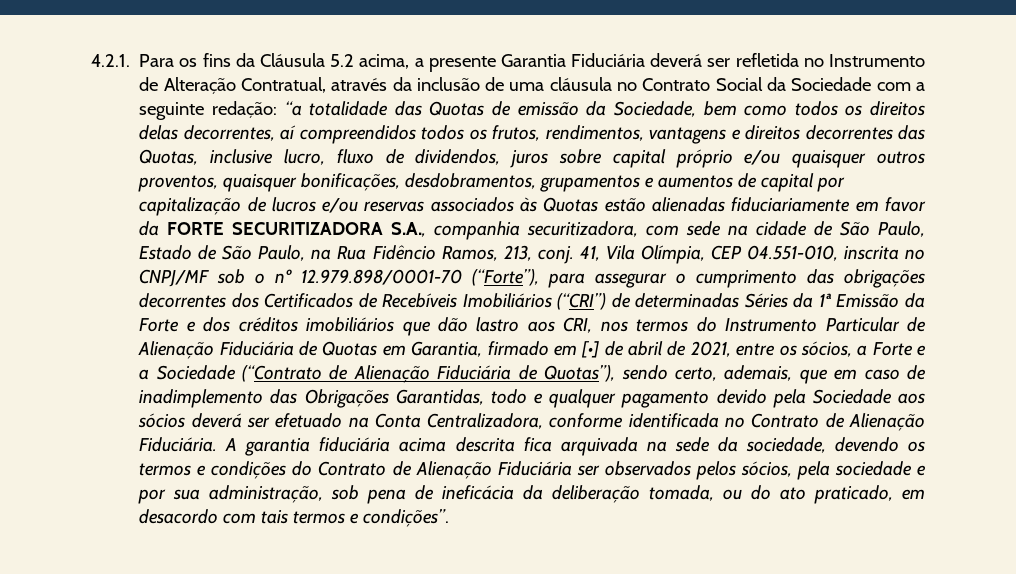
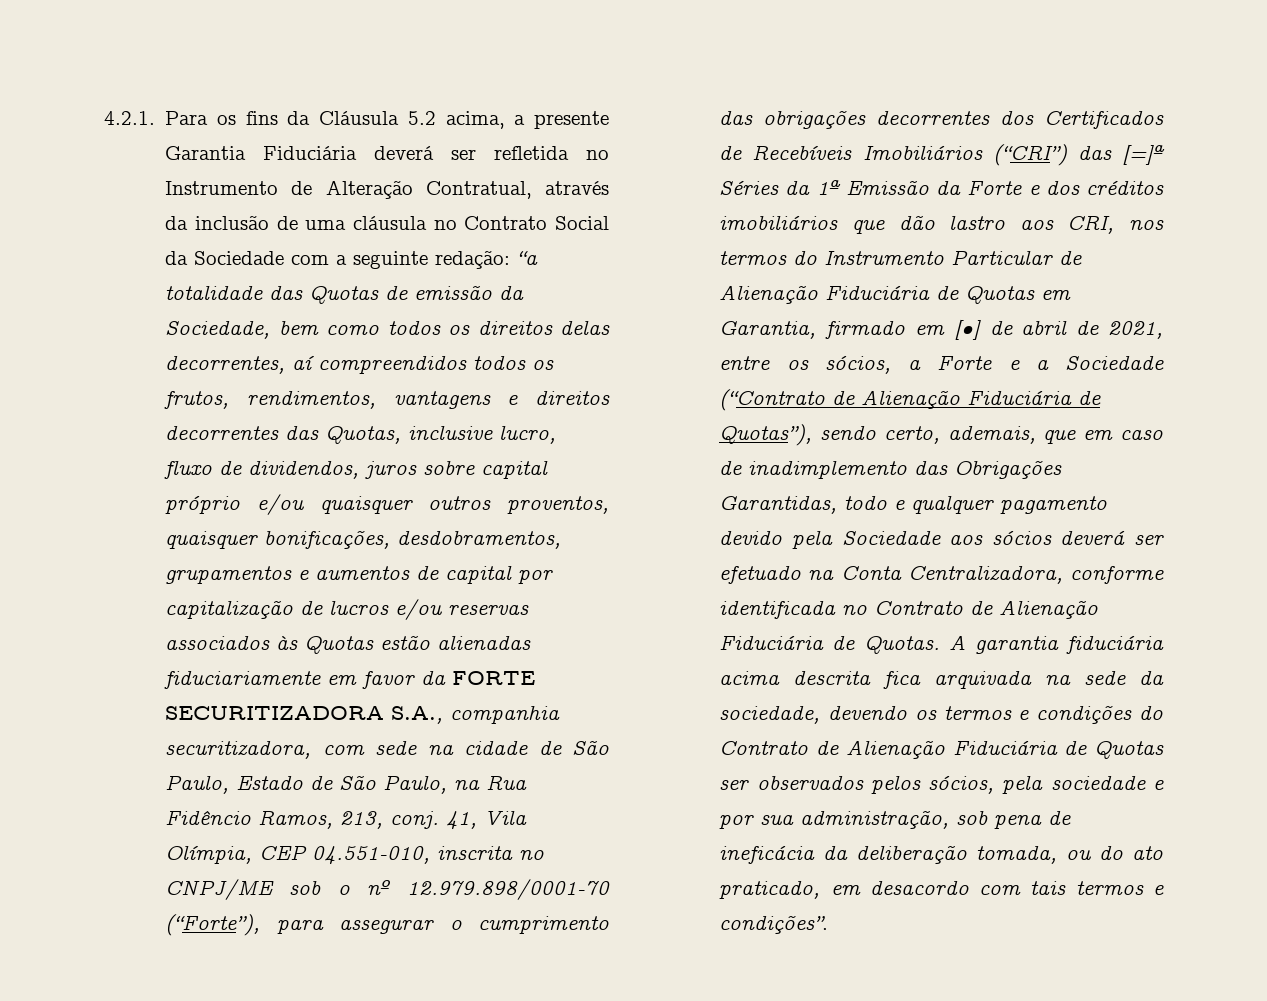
- 41, Vila Olímpia, CEP 04.551-010, inscrita no CNPJ/MF sob o nº 12.979.898/0001-70 (“Forte”), para assegurar o cumprimento das obrigações decorrentes dos Certificados de Recebíveis Imobiliários (“CRI”) de determinadas Séries da 1ª Emissão da Forte e dos créditos imobiliários que dão lastro aos CRI, nos termos do Instrumento Particular de Alienação Fiduciária de Quotas em Garantia, firmado em [•] de abril de 2021, entre os sócios, a Forte e a Sociedade (“Contrato de Alienação Fiduciária de Quotas”), sendo certo, ademais, que em caso de inadimplemento das Obrigações Garantidas, todo e qualquer pagamento devido pela Sociedade aos sócios deverá ser efetuado na Conta Centralizadora, conforme identificada no Contrato de Alienação Fiduciária.
+ 41, Vila Olímpia, CEP 04.551-010, inscrita no CNPJ/ME sob o nº 12.979.898/0001-70 (“Forte”), para assegurar o cumprimento das obrigações decorrentes dos Certificados de Recebíveis Imobiliários (“CRI”) das [=]ª Séries da 1ª Emissão da Forte e dos créditos imobiliários que dão lastro aos CRI, nos termos do Instrumento Particular de Alienação Fiduciária de Quotas em Garantia, firmado em [•] de abril de 2021, entre os sócios, a Forte e a Sociedade (“Contrato de Alienação Fiduciária de Quotas”), sendo certo, ademais, que em caso de inadimplemento das Obrigações Garantidas, todo e qualquer pagamento devido pela Sociedade aos sócios deverá ser efetuado na Conta Centralizadora, conforme identificada no Contrato de Alienação Fiduciária de Quotas.
- A garantia fiduciária acima descrita fica arquivada na sede da sociedade, devendo os termos e condições do Contrato de Alienação Fiduciária ser observados pelos sócios, pela sociedade e por sua administração, sob pena de ineficácia da deliberação tomada, ou do ato praticado, em desacordo com tais termos e condições”.
+ A garantia fiduciária acima descrita fica arquivada na sede da sociedade, devendo os termos e condições do Contrato de Alienação Fiduciária de Quotas ser observados pelos sócios, pela sociedade e por sua administração, sob pena de ineficácia da deliberação tomada, ou do ato praticado, em desacordo com tais termos e condições”.

